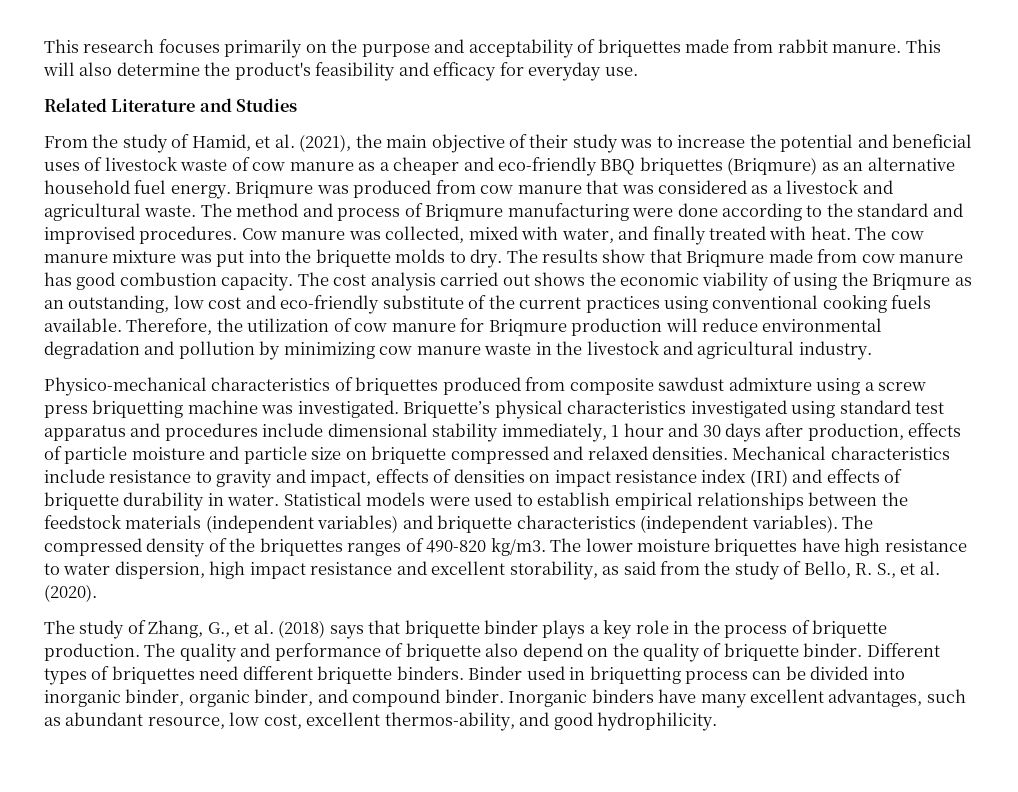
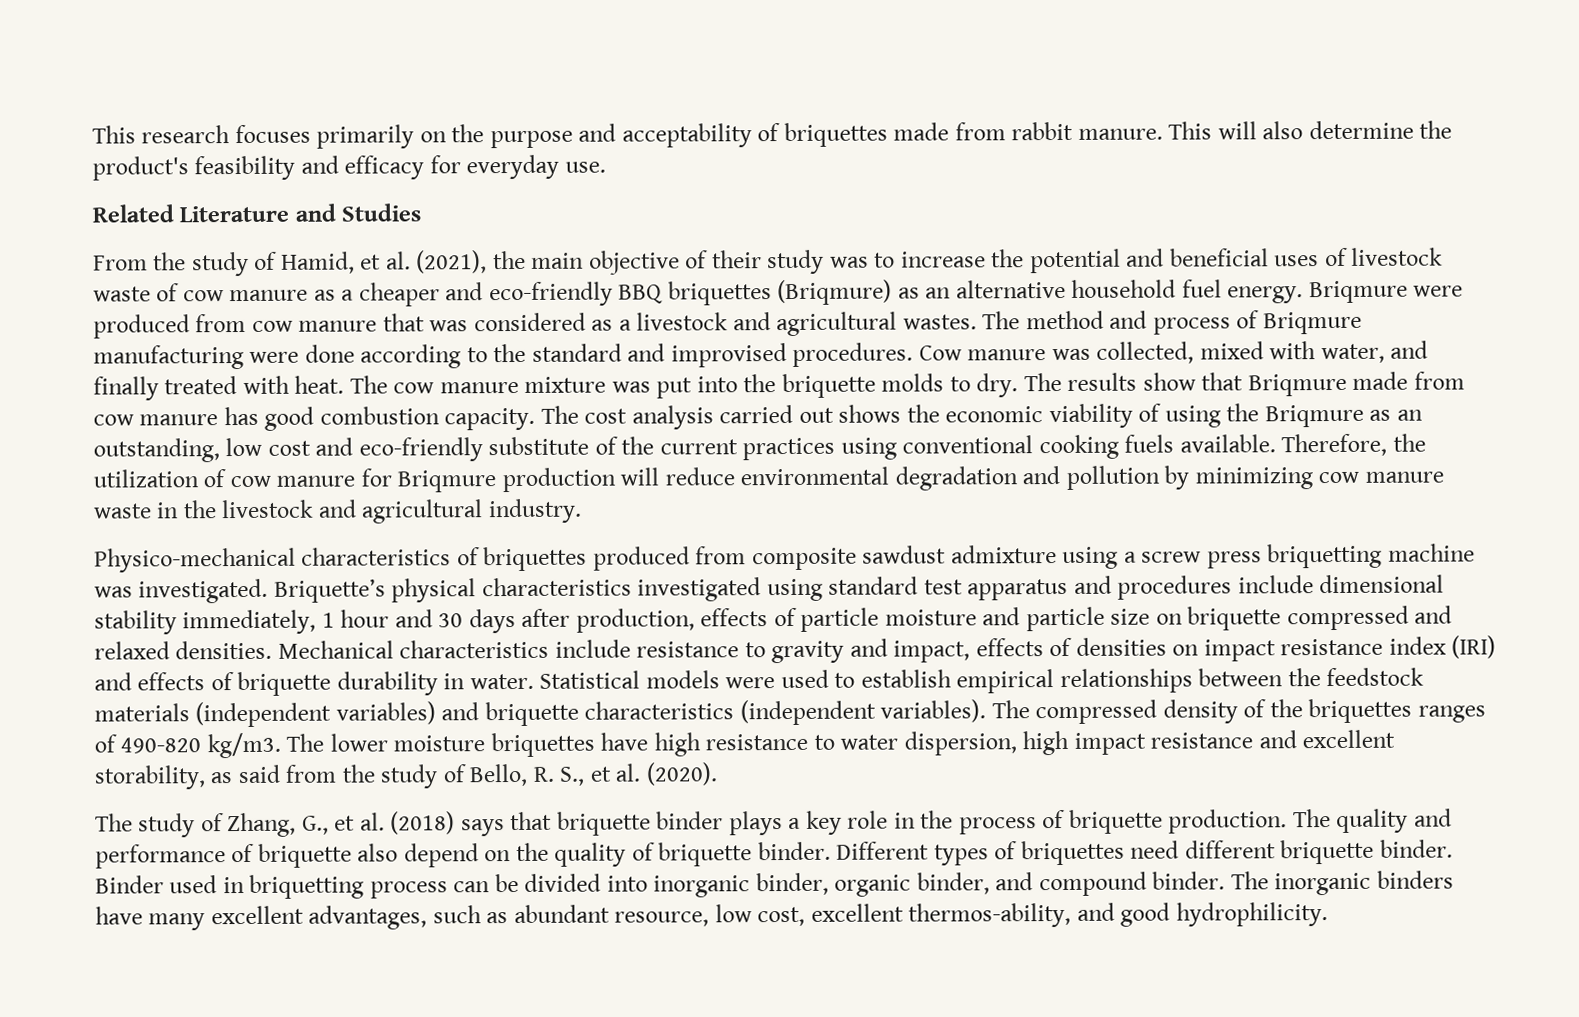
- Briqmure was produced from cow manure that was considered as a livestock and agricultural waste.
+ Briqmure were produced from cow manure that was considered as a livestock and agricultural wastes.
- Different types of briquettes need different briquette binders.
+ Different types of briquettes need different briquette binder.
- Inorganic binders have many excellent advantages, such as abundant resource, low cost, excellent thermos-ability, and good hydrophilicity.
+ The inorganic binders have many excellent advantages, such as abundant resource, low cost, excellent thermos-ability, and good hydrophilicity.

